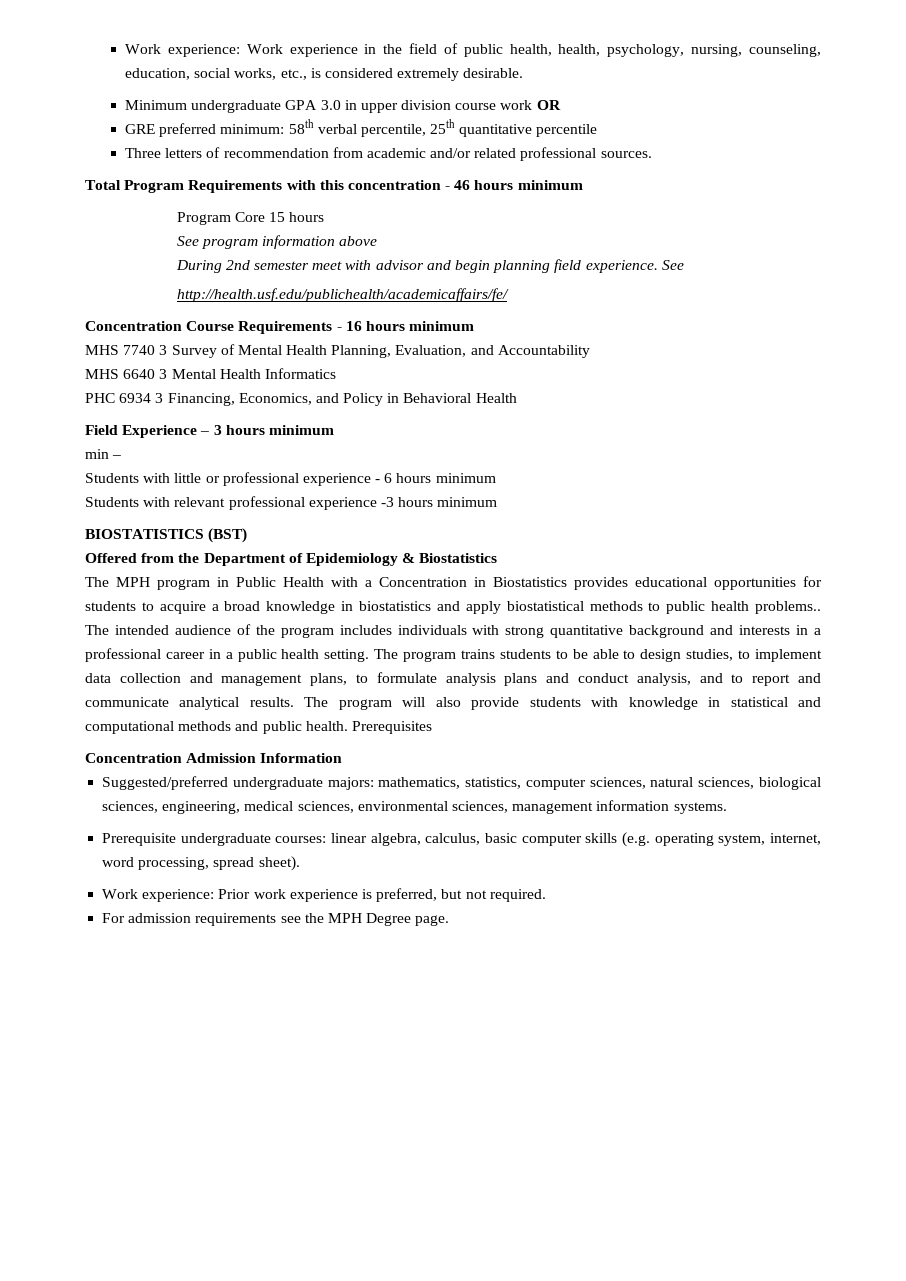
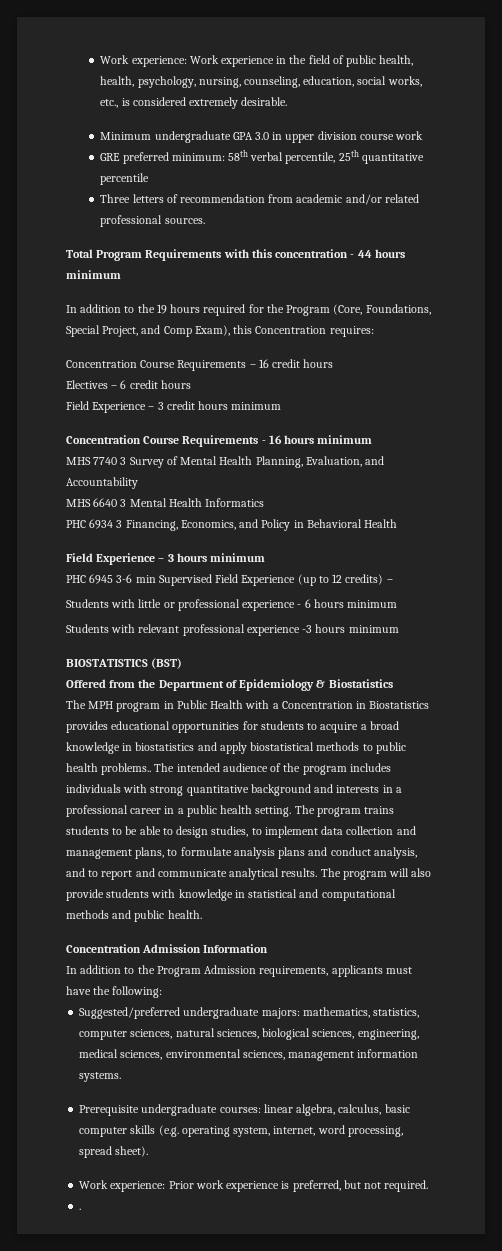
- Minimum undergraduate GPA 3.0 in upper division course work OR
+ Minimum undergraduate GPA 3.0 in upper division course work
- Total Program Requirements with this concentration - 46 hours minimum
- Program Core 15 hours
- See program information above
- During 2nd semester meet with advisor and begin planning field experience. See
- http://health.usf.edu/publichealth/academicaffairs/fe/
+ Total Program Requirements with this concentration - 44 hours minimum
+ In addition to the 19 hours required for the Program (Core, Foundations, Special Project, and Comp Exam), this Concentration requires:
+ Concentration Course Requirements – 16 credit hours
+ Electives – 6 credit hours
+ Field Experience – 3 credit hours minimum
- min –
+ PHC 6945 3-6 min Supervised Field Experience (up to 12 credits) –
- Prerequisites
+ In addition to the Program Admission requirements, applicants must have the following:
- For admission requirements see the MPH Degree page.
+ .

